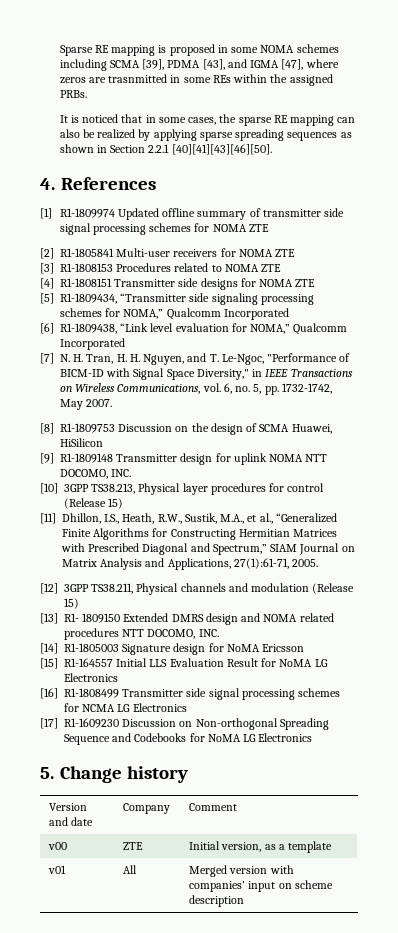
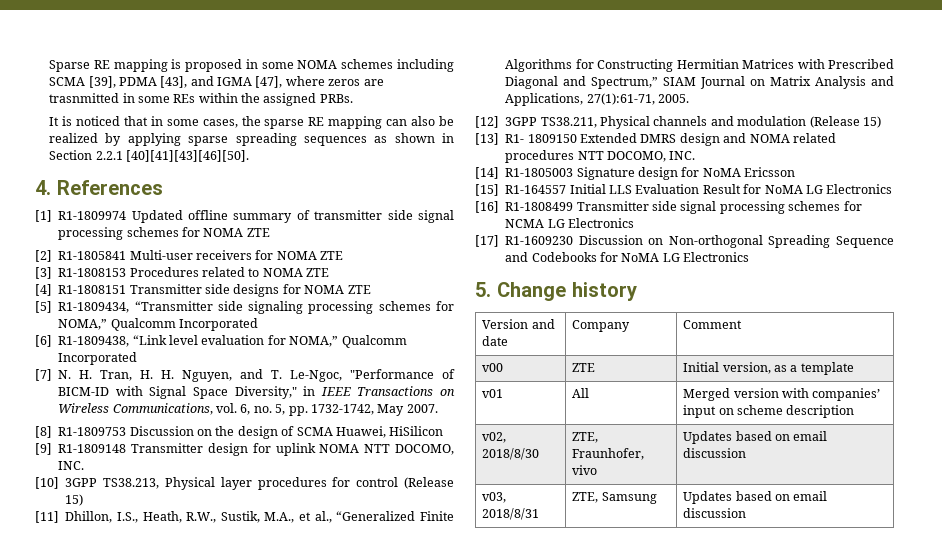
+ v02, 2018/8/30 | ZTE, Fraunhofer, vivo | Updates based on email discussion
+ v03, 2018/8/31 | ZTE, Samsung | Updates based on email discussion

